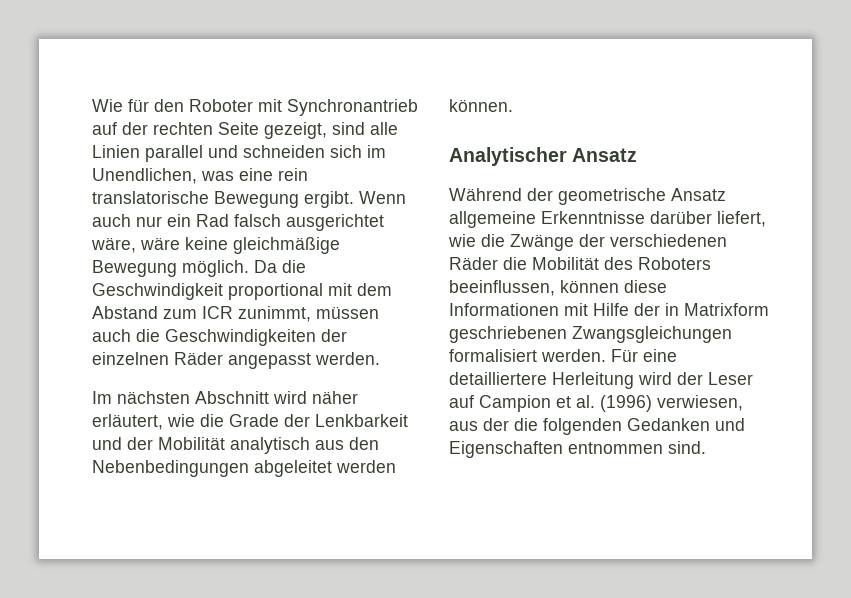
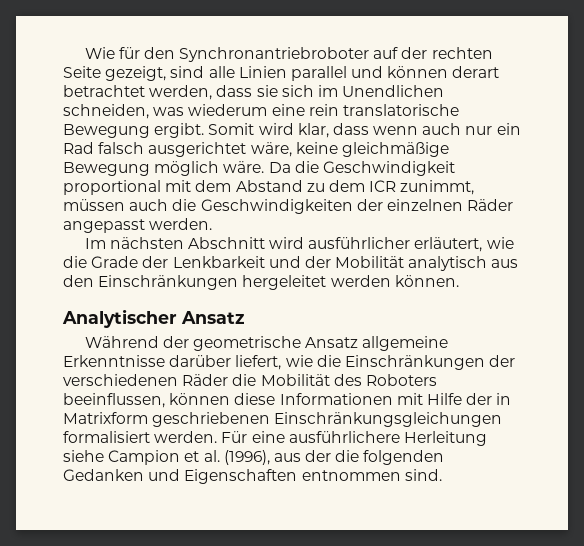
- Wie für den Roboter mit Synchronantrieb auf der rechten Seite gezeigt, sind alle Linien parallel und schneiden sich im Unendlichen, was eine rein translatorische Bewegung ergibt.
+ Wie für den Synchronantriebroboter auf der rechten Seite gezeigt, sind alle Linien parallel und können derart betrachtet werden, dass sie sich im Unendlichen schneiden, was wiederum eine rein translatorische Bewegung ergibt.
- Wenn auch nur ein Rad falsch ausgerichtet wäre, wäre keine gleichmäßige Bewegung möglich.
+ Somit wird klar, dass wenn auch nur ein Rad falsch ausgerichtet wäre, keine gleichmäßige Bewegung möglich wäre.
- Da die Geschwindigkeit proportional mit dem Abstand zum ICR zunimmt, müssen auch die Geschwindigkeiten der einzelnen Räder angepasst werden.
+ Da die Geschwindigkeit proportional mit dem Abstand zu dem ICR zunimmt, müssen auch die Geschwindigkeiten der einzelnen Räder angepasst werden.
- Im nächsten Abschnitt wird näher erläutert, wie die Grade der Lenkbarkeit und der Mobilität analytisch aus den Nebenbedingungen abgeleitet werden können.
+ Im nächsten Abschnitt wird ausführlicher erläutert, wie die Grade der Lenkbarkeit und der Mobilität analytisch aus den Einschränkungen hergeleitet werden können.
- Während der geometrische Ansatz allgemeine Erkenntnisse darüber liefert, wie die Zwänge der verschiedenen Räder die Mobilität des Roboters beeinflussen, können diese Informationen mit Hilfe der in Matrixform geschriebenen Zwangsgleichungen formalisiert werden.
+ Während der geometrische Ansatz allgemeine Erkenntnisse darüber liefert, wie die Einschränkungen der verschiedenen Räder die Mobilität des Roboters beeinflussen, können diese Informationen mit Hilfe der in Matrixform geschriebenen Einschränkungsgleichungen formalisiert werden.
- Für eine detailliertere Herleitung wird der Leser auf Campion et al. (1996) verwiesen, aus der die folgenden Gedanken und Eigenschaften entnommen sind.
+ Für eine ausführlichere Herleitung siehe Campion et al. (1996), aus der die folgenden Gedanken und Eigenschaften entnommen sind.

